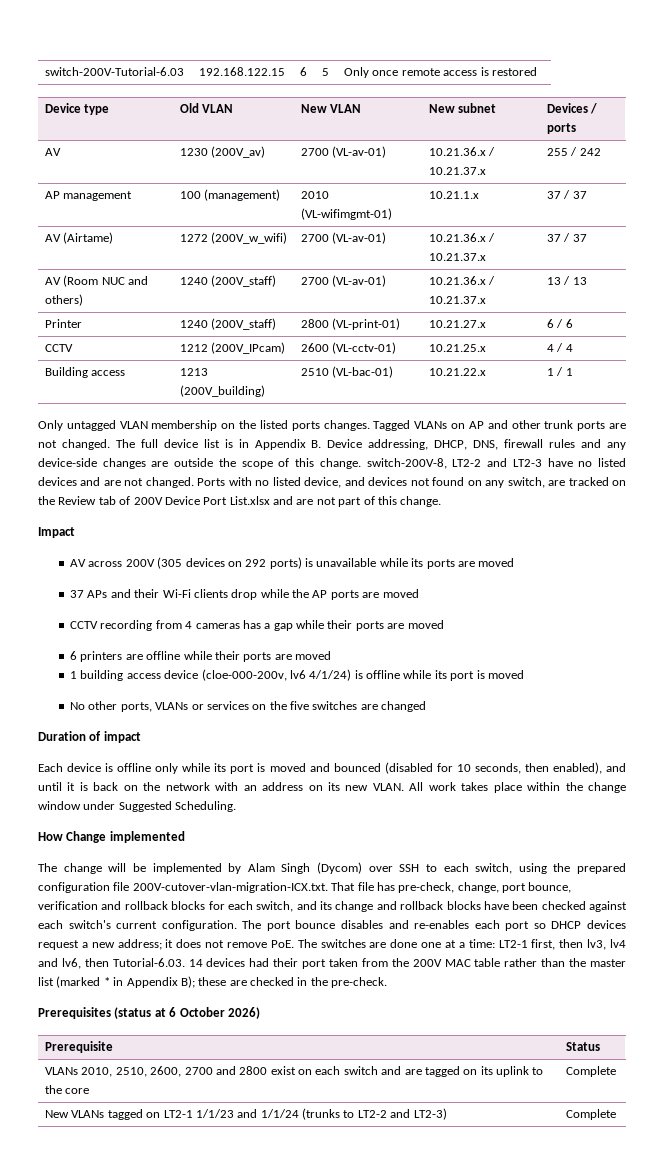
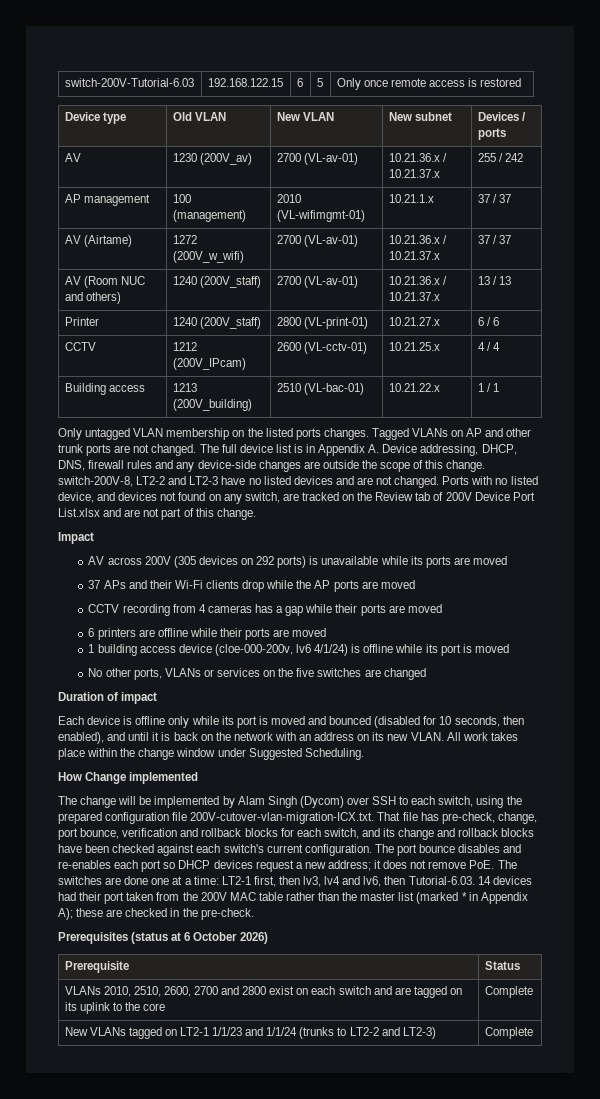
- The full device list is in Appendix B. Device addressing, DHCP, DNS, firewall rules and any device-side changes are outside the scope of this change. switch-200V-8, LT2-2 and LT2-3 have no listed devices and are not changed.
+ The full device list is in Appendix A. Device addressing, DHCP, DNS, firewall rules and any device-side changes are outside the scope of this change. switch-200V-8, LT2-2 and LT2-3 have no listed devices and are not changed.
- LT2-1 first, then lv3, lv4 and lv6, then Tutorial-6.03. 14 devices had their port taken from the 200V MAC table rather than the master list (marked * in Appendix B);
+ LT2-1 first, then lv3, lv4 and lv6, then Tutorial-6.03. 14 devices had their port taken from the 200V MAC table rather than the master list (marked * in Appendix A);

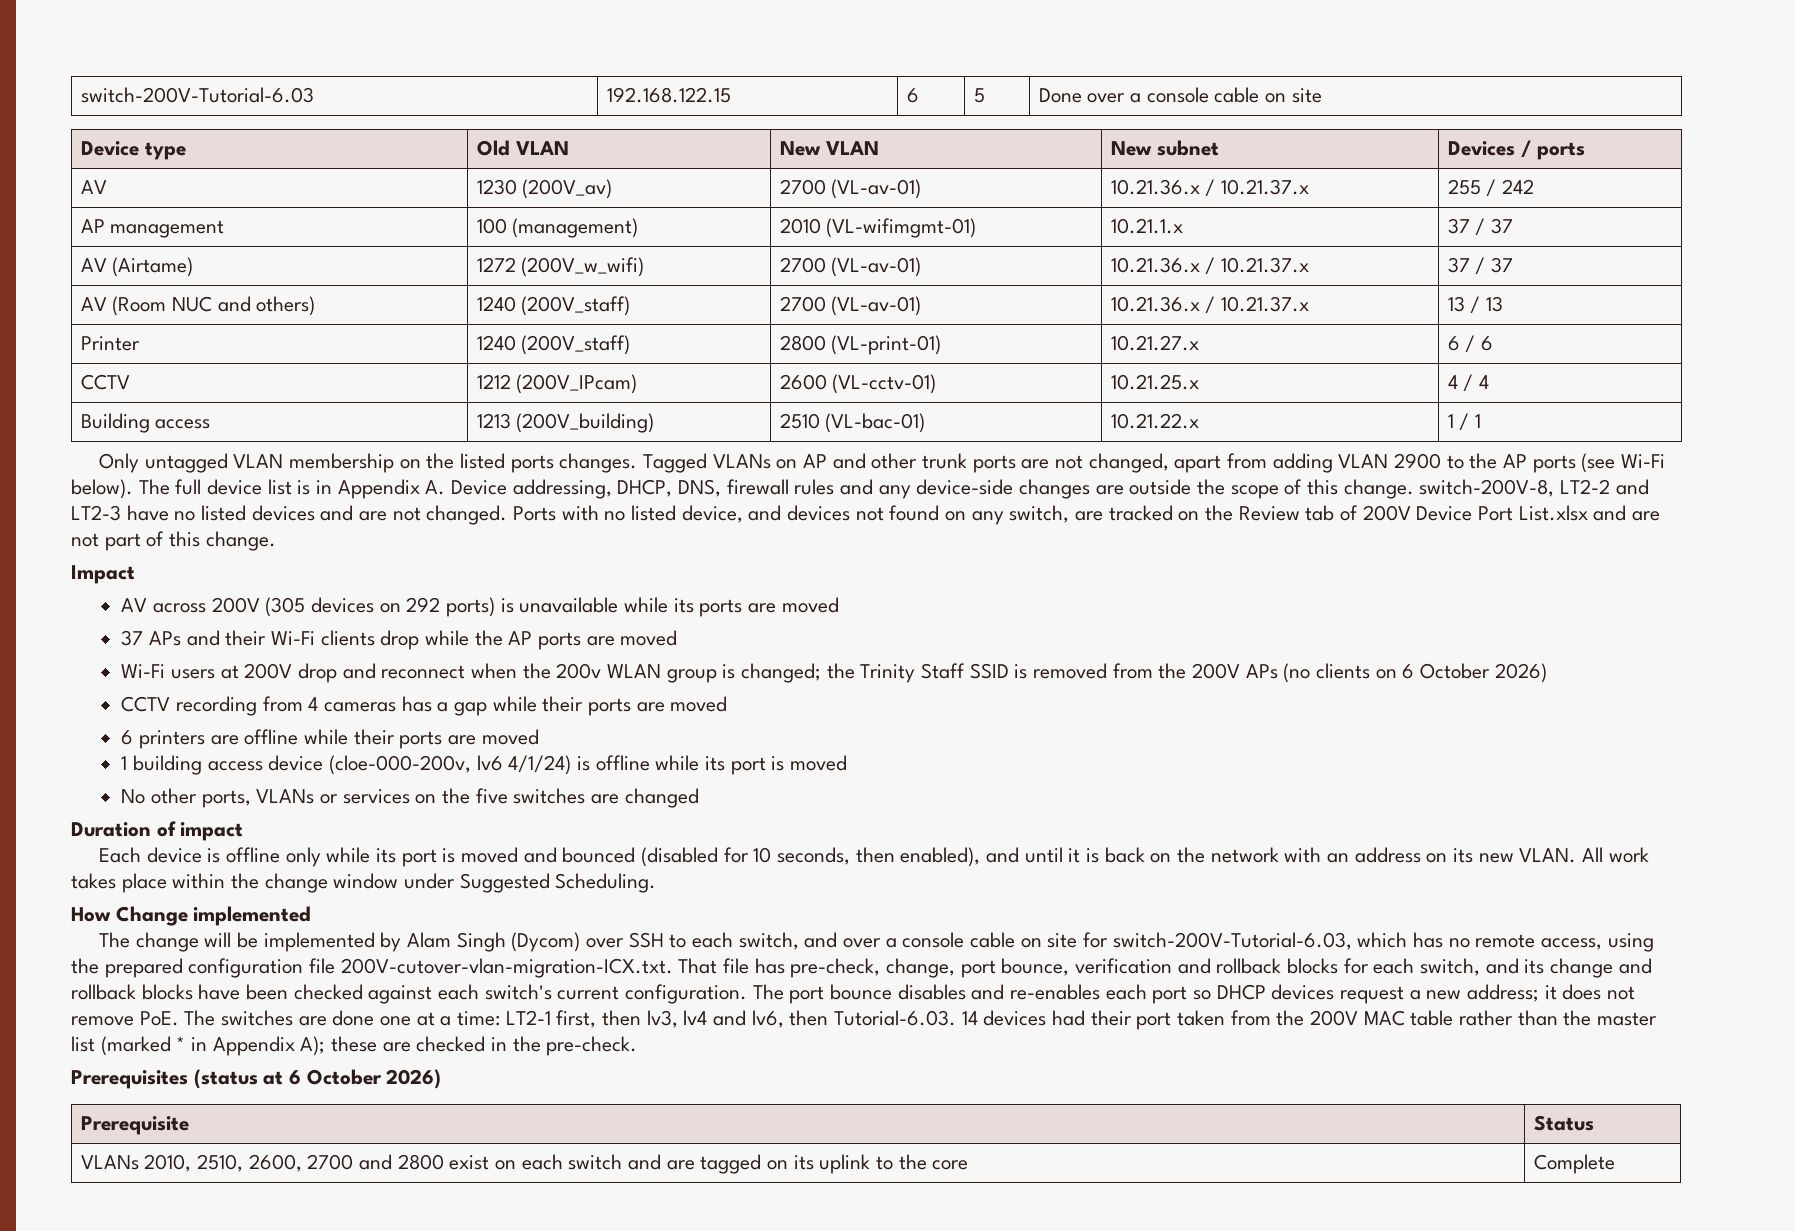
- switch-200V-Tutorial-6.03 | 192.168.122.15 | 6 | 5 | Only once remote access is restored
+ switch-200V-Tutorial-6.03 | 192.168.122.15 | 6 | 5 | Done over a console cable on site
- Tagged VLANs on AP and other trunk ports are not changed.
+ Tagged VLANs on AP and other trunk ports are not changed, apart from adding VLAN 2900 to the AP ports (see Wi-Fi below).
+ Wi-Fi users at 200V drop and reconnect when the 200v WLAN group is changed; the Trinity Staff SSID is removed from the 200V APs (no clients on 6 October 2026)
- The change will be implemented by Alam Singh (Dycom) over SSH to each switch, using the prepared configuration file 200V-cutover-vlan-migration-ICX.txt. That file has pre-check, change, port bounce, verification and rollback blocks for each switch, and its change and rollback blocks have been checked against each switch's current configuration.
+ The change will be implemented by Alam Singh (Dycom) over SSH to each switch, and over a console cable on site for switch-200V-Tutorial-6.03, which has no remote access, using the prepared configuration file 200V-cutover-vlan-migration-ICX.txt. That file has pre-check, change, port bounce, verification and rollback blocks for each switch, and its change and rollback blocks have been checked against each switch's current configuration.
- New VLANs tagged on LT2-1 1/1/23 and 1/1/24 (trunks to LT2-2 and LT2-3) | Complete

